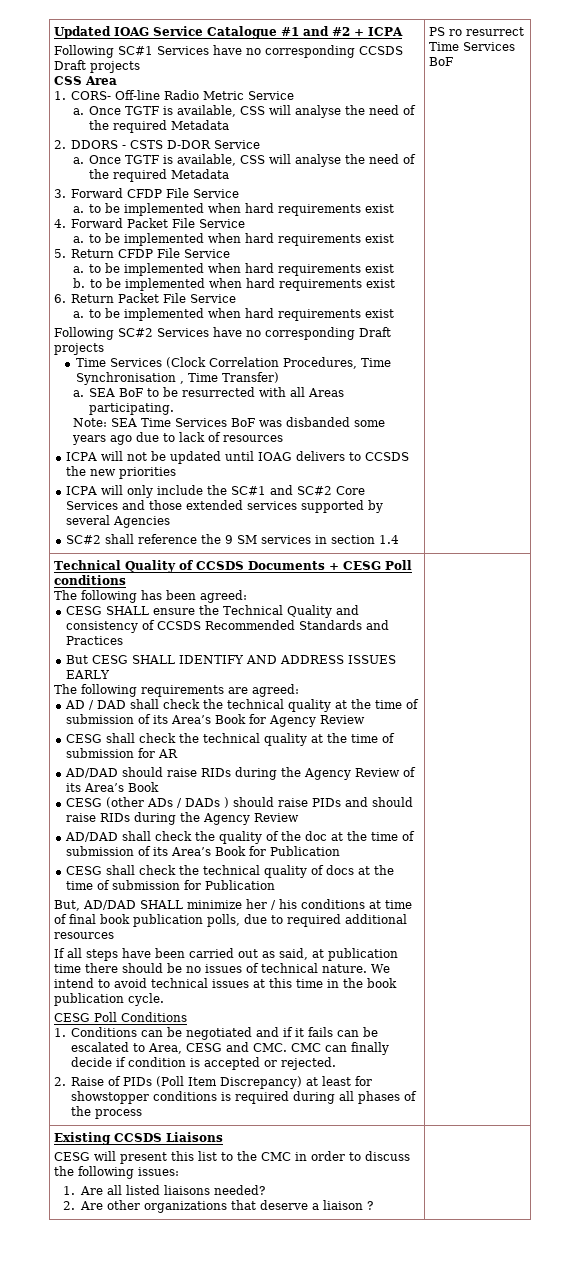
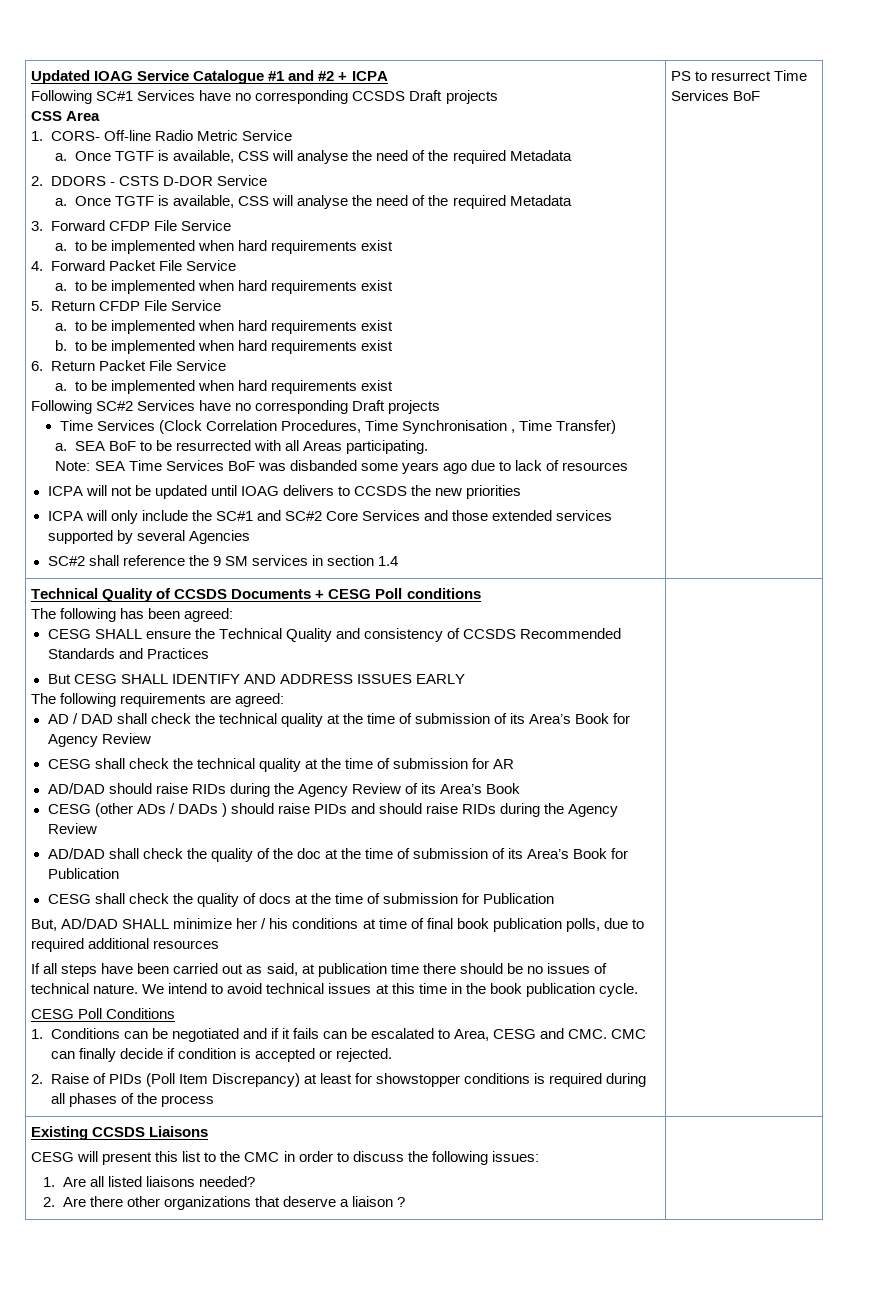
- PS ro resurrect Time Services BoF
+ PS to resurrect Time Services BoF
- CESG shall check the technical quality of docs at the time of submission for Publication
+ CESG shall check the quality of docs at the time of submission for Publication
  Existing CCSDS Liaisons
  CESG will present this list to the CMC in order to discuss the following issues:
  1. Are all listed liaisons needed?
- 2. Are other organizations that deserve a liaison ? |
+ 2. Are there other organizations that deserve a liaison ? |

